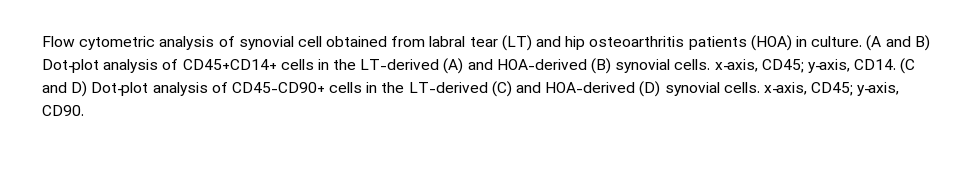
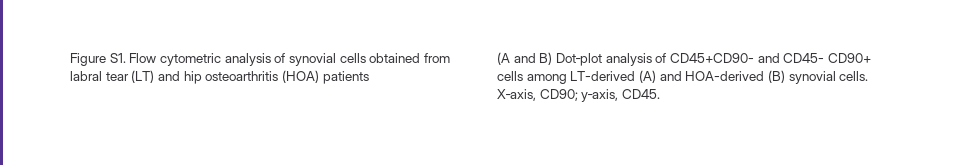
- Flow cytometric analysis of synovial cell obtained from labral tear (LT) and hip osteoarthritis patients (HOA) in culture. (A and B) Dot‐plot analysis of CD45+CD14+ cells in the LT-derived (A) and HOA-derived (B) synovial cells. x‐axis, CD45; y‐axis, CD14. (C and D) Dot‐plot analysis of CD45-CD90+ cells in the LT-derived (C) and HOA-derived (D) synovial cells. x‐axis, CD45; y‐axis, CD90.
+ Figure S1. Flow cytometric analysis of synovial cells obtained from labral tear (LT) and hip osteoarthritis (HOA) patients
+ (A and B) Dot‐plot analysis of CD45+CD90- and CD45- CD90+ cells among LT-derived (A) and HOA-derived (B) synovial cells. X‐axis, CD90; y‐axis, CD45.

